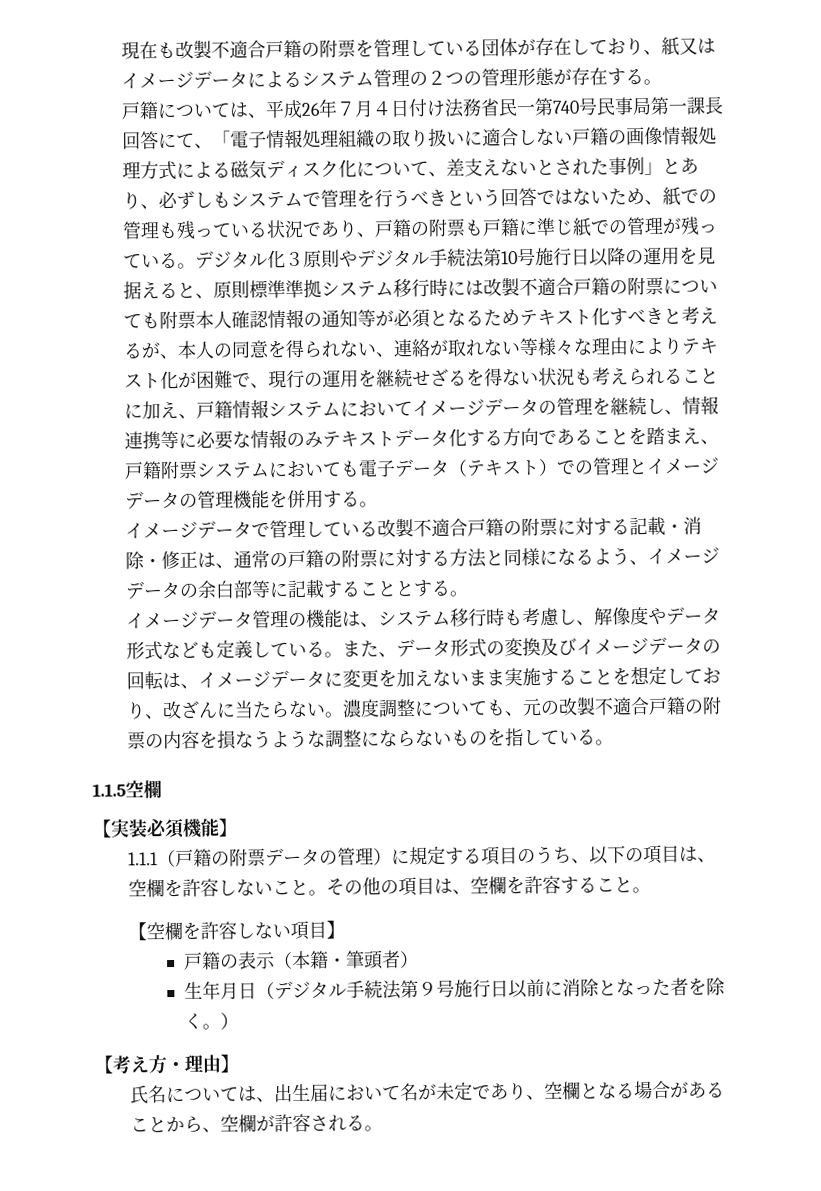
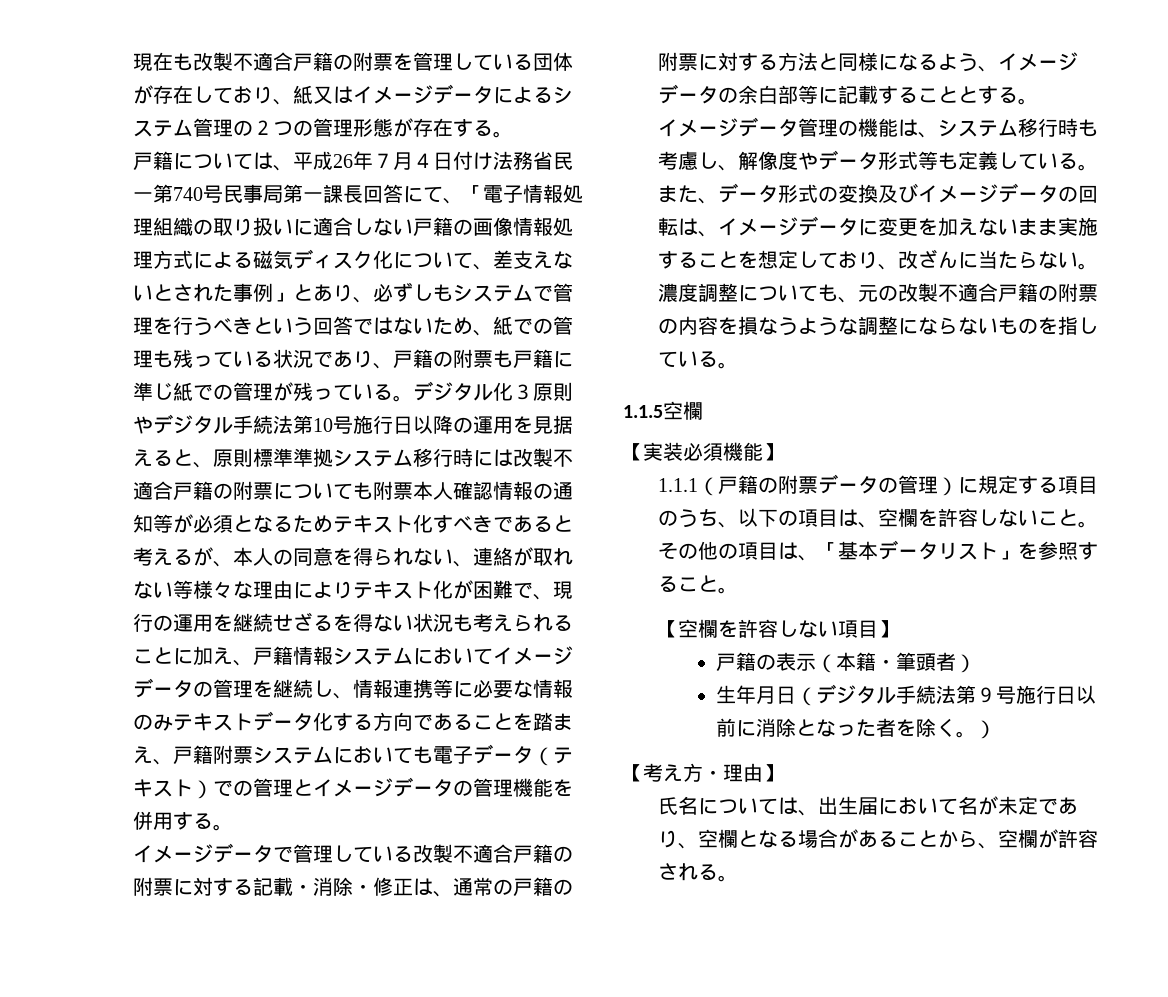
- デジタル化３原則やデジタル手続法第10号施行日以降の運用を見据えると、原則標準準拠システム移行時には改製不適合戸籍の附票についても附票本人確認情報の通知等が必須となるためテキスト化すべきと考えるが、本人の同意を得られない、連絡が取れない等様々な理由によりテキスト化が困難で、現行の運用を継続せざるを得ない状況も考えられることに加え、戸籍情報システムにおいてイメージデータの管理を継続し、情報連携等に必要な情報のみテキストデータ化する方向であることを踏まえ、戸籍附票システムにおいても電子データ（テキスト）での管理とイメージデータの管理機能を併用する。
+ デジタル化３原則やデジタル手続法第10号施行日以降の運用を見据えると、原則標準準拠システム移行時には改製不適合戸籍の附票についても附票本人確認情報の通知等が必須となるためテキスト化すべきであると考えるが、本人の同意を得られない、連絡が取れない等様々な理由によりテキスト化が困難で、現行の運用を継続せざるを得ない状況も考えられることに加え、戸籍情報システムにおいてイメージデータの管理を継続し、情報連携等に必要な情報のみテキストデータ化する方向であることを踏まえ、戸籍附票システムにおいても電子データ（テキスト）での管理とイメージデータの管理機能を併用する。
- イメージデータ管理の機能は、システム移行時も考慮し、解像度やデータ形式なども定義している。
+ イメージデータ管理の機能は、システム移行時も考慮し、解像度やデータ形式等も定義している。
- その他の項目は、空欄を許容すること。
+ その他の項目は、「基本データリスト」を参照すること。

